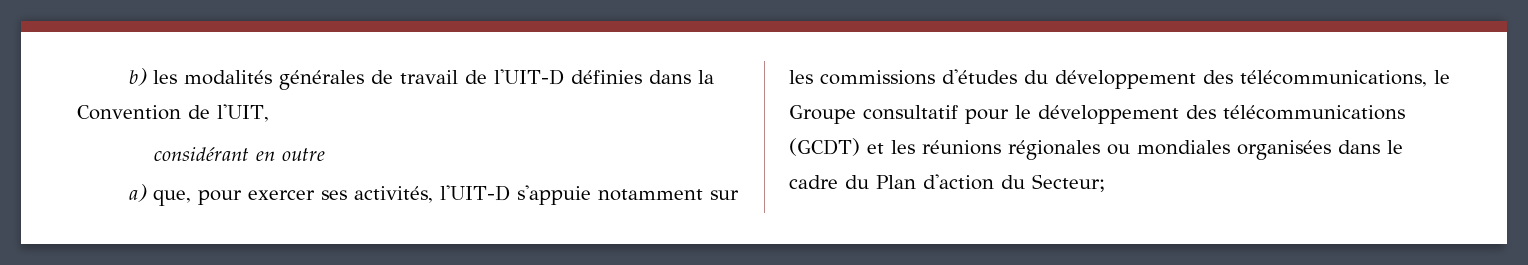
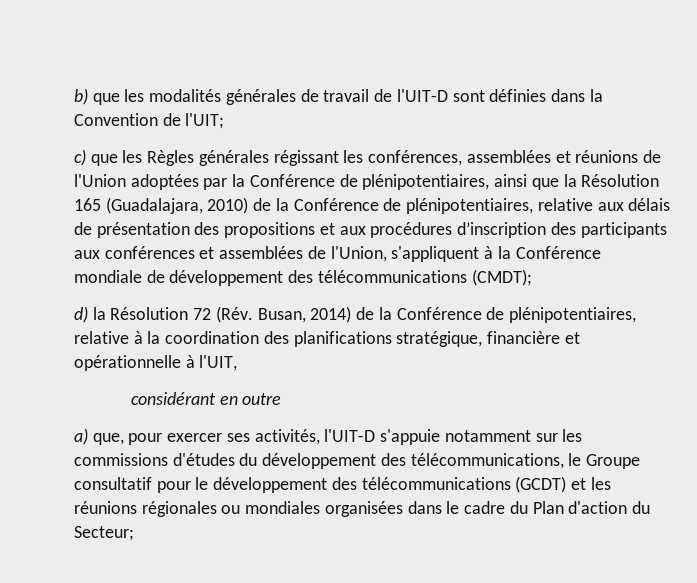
- b) les modalités générales de travail de l'UIT-D définies dans la Convention de l'UIT,
+ b) que les modalités générales de travail de l'UIT-D sont définies dans la Convention de l'UIT;
+ c) que les Règles générales régissant les conférences, assemblées et réunions de l'Union adoptées par la Conférence de plénipotentiaires, ainsi que la Résolution 165 (Guadalajara, 2010) de la Conférence de plénipotentiaires, relative aux délais de présentation des propositions et aux procédures d’inscription des participants aux conférences et assemblées de l'Union, s'appliquent à la Conférence mondiale de développement des télécommunications (CMDT);
+ d) la Résolution 72 (Rév. Busan, 2014) de la Conférence de plénipotentiaires, relative à la coordination des planifications stratégique, financière et opérationnelle à l'UIT,

